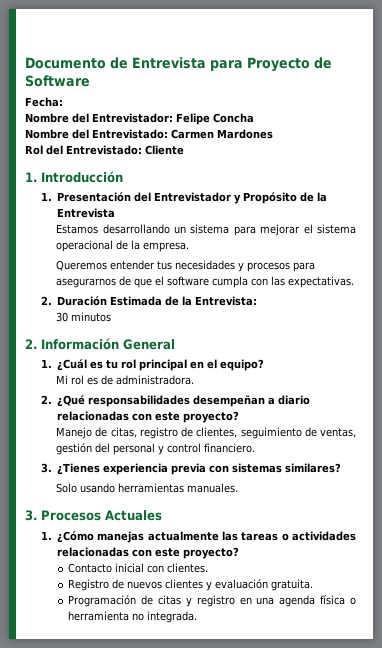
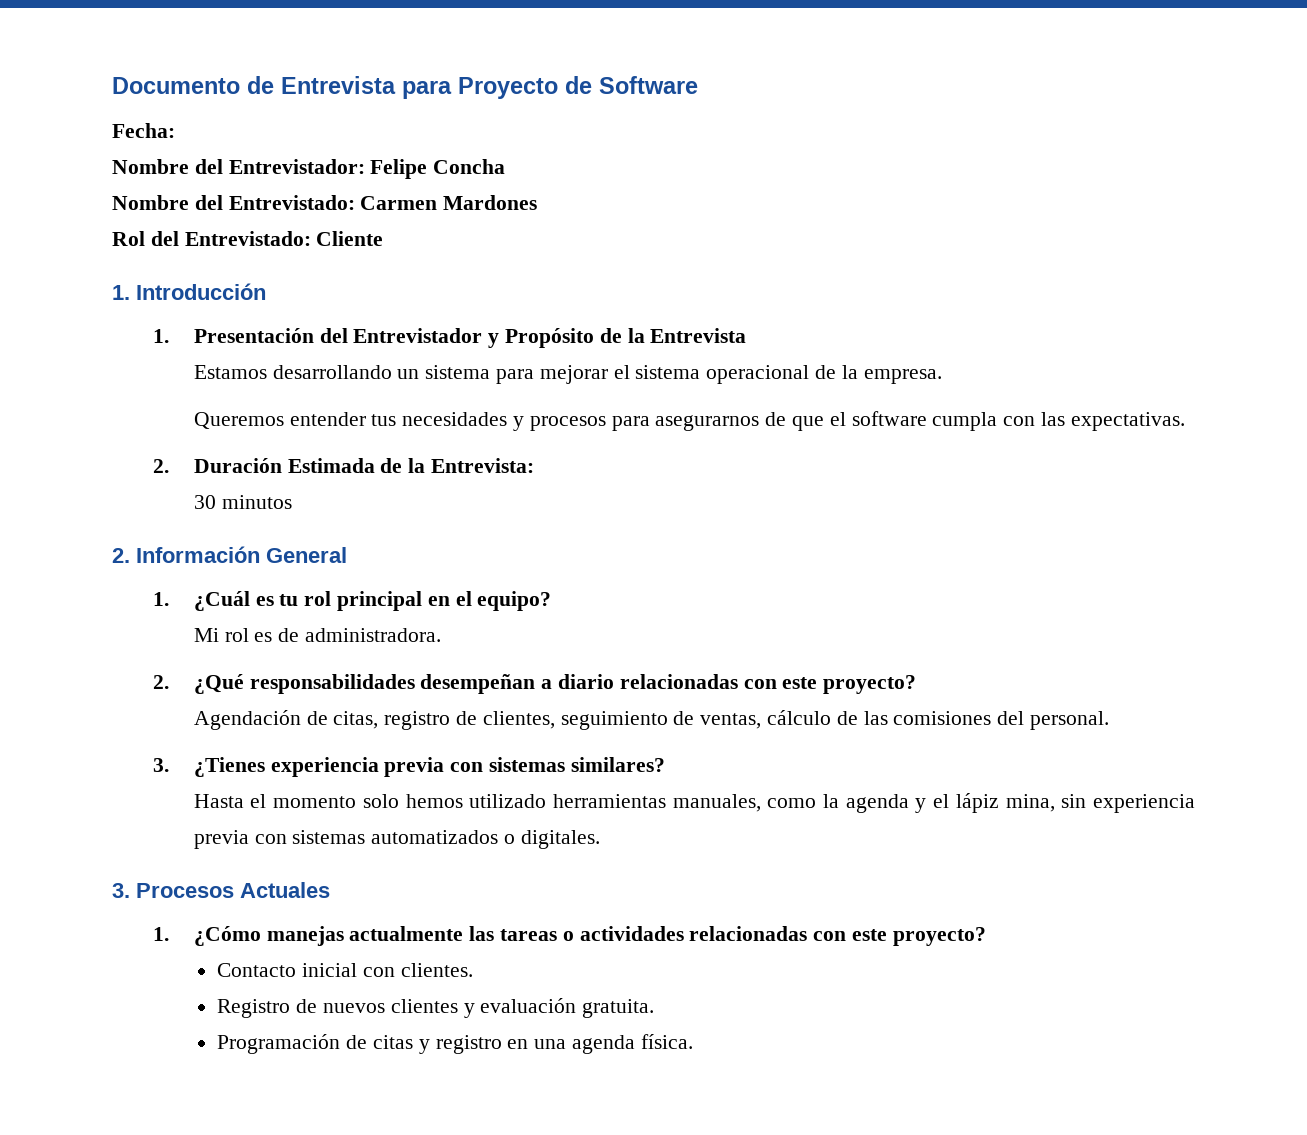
- Manejo de citas, registro de clientes, seguimiento de ventas, gestión del personal y control financiero.
+ Agendación de citas, registro de clientes, seguimiento de ventas, cálculo de las comisiones del personal.
- Solo usando herramientas manuales.
+ Hasta el momento solo hemos utilizado herramientas manuales, como la agenda y el lápiz mina, sin experiencia previa con sistemas automatizados o digitales.
- Programación de citas y registro en una agenda física o herramienta no integrada.
+ Programación de citas y registro en una agenda física.

